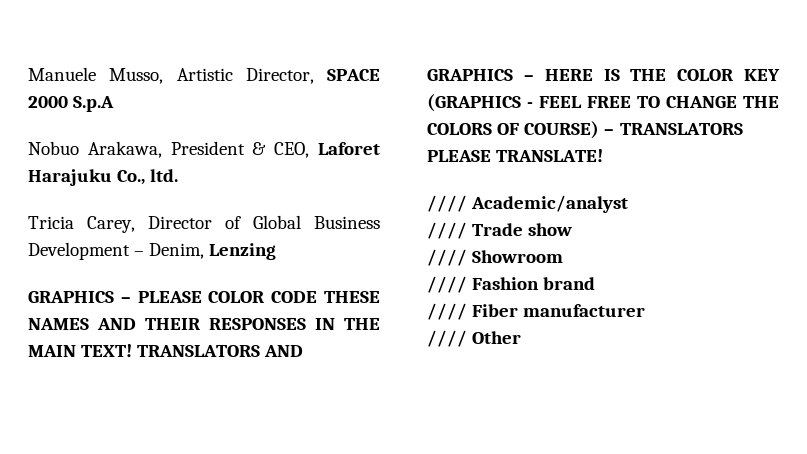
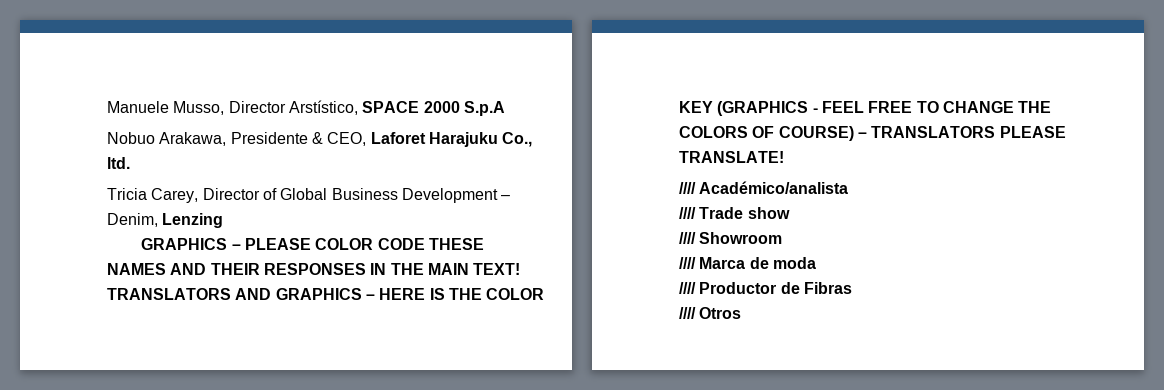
- Manuele Musso, Artistic Director, SPACE 2000 S.p.A
+ Manuele Musso, Director Arstístico, SPACE 2000 S.p.A
- Nobuo Arakawa, President & CEO, Laforet Harajuku Co., ltd.
+ Nobuo Arakawa, Presidente & CEO, Laforet Harajuku Co., ltd.
- //// Academic/analyst
+ //// Académico/analista
- //// Fashion brand
- //// Fiber manufacturer
- //// Other
+ //// Marca de moda
+ //// Productor de Fibras
+ //// Otros

